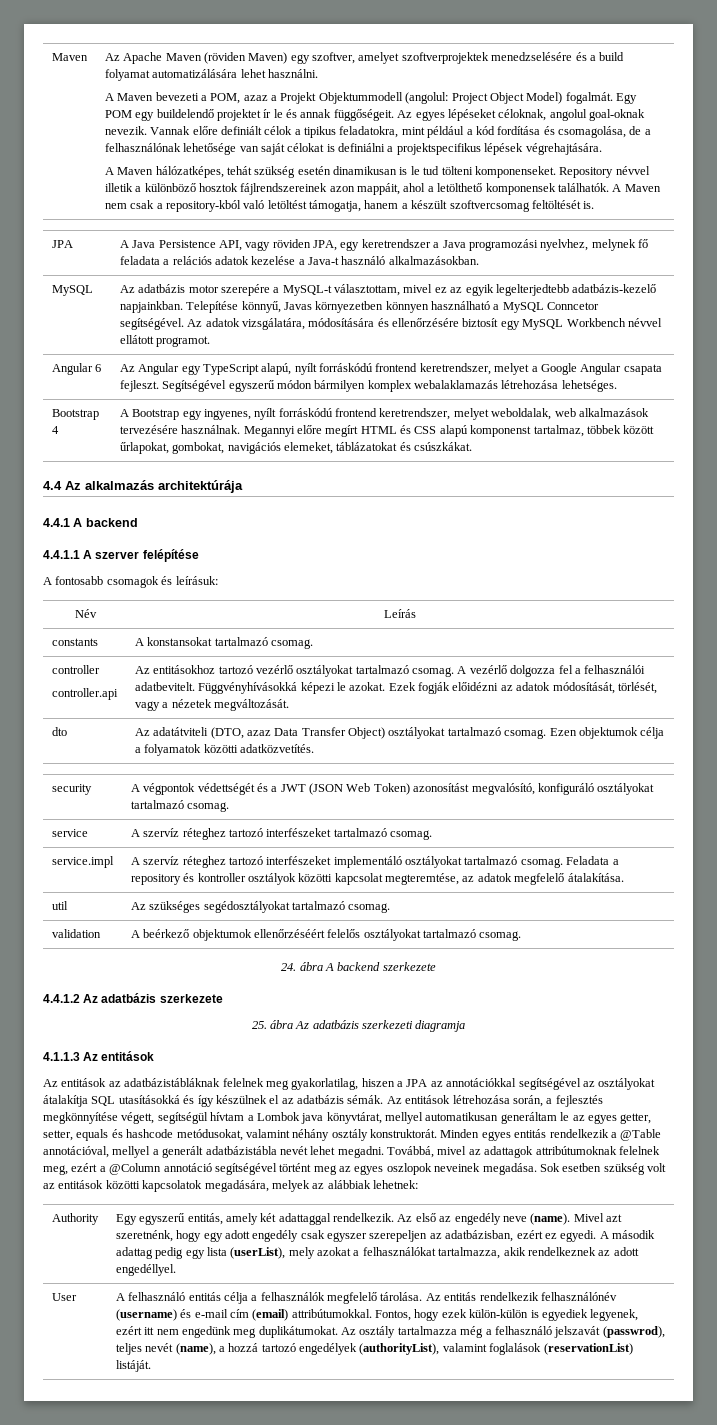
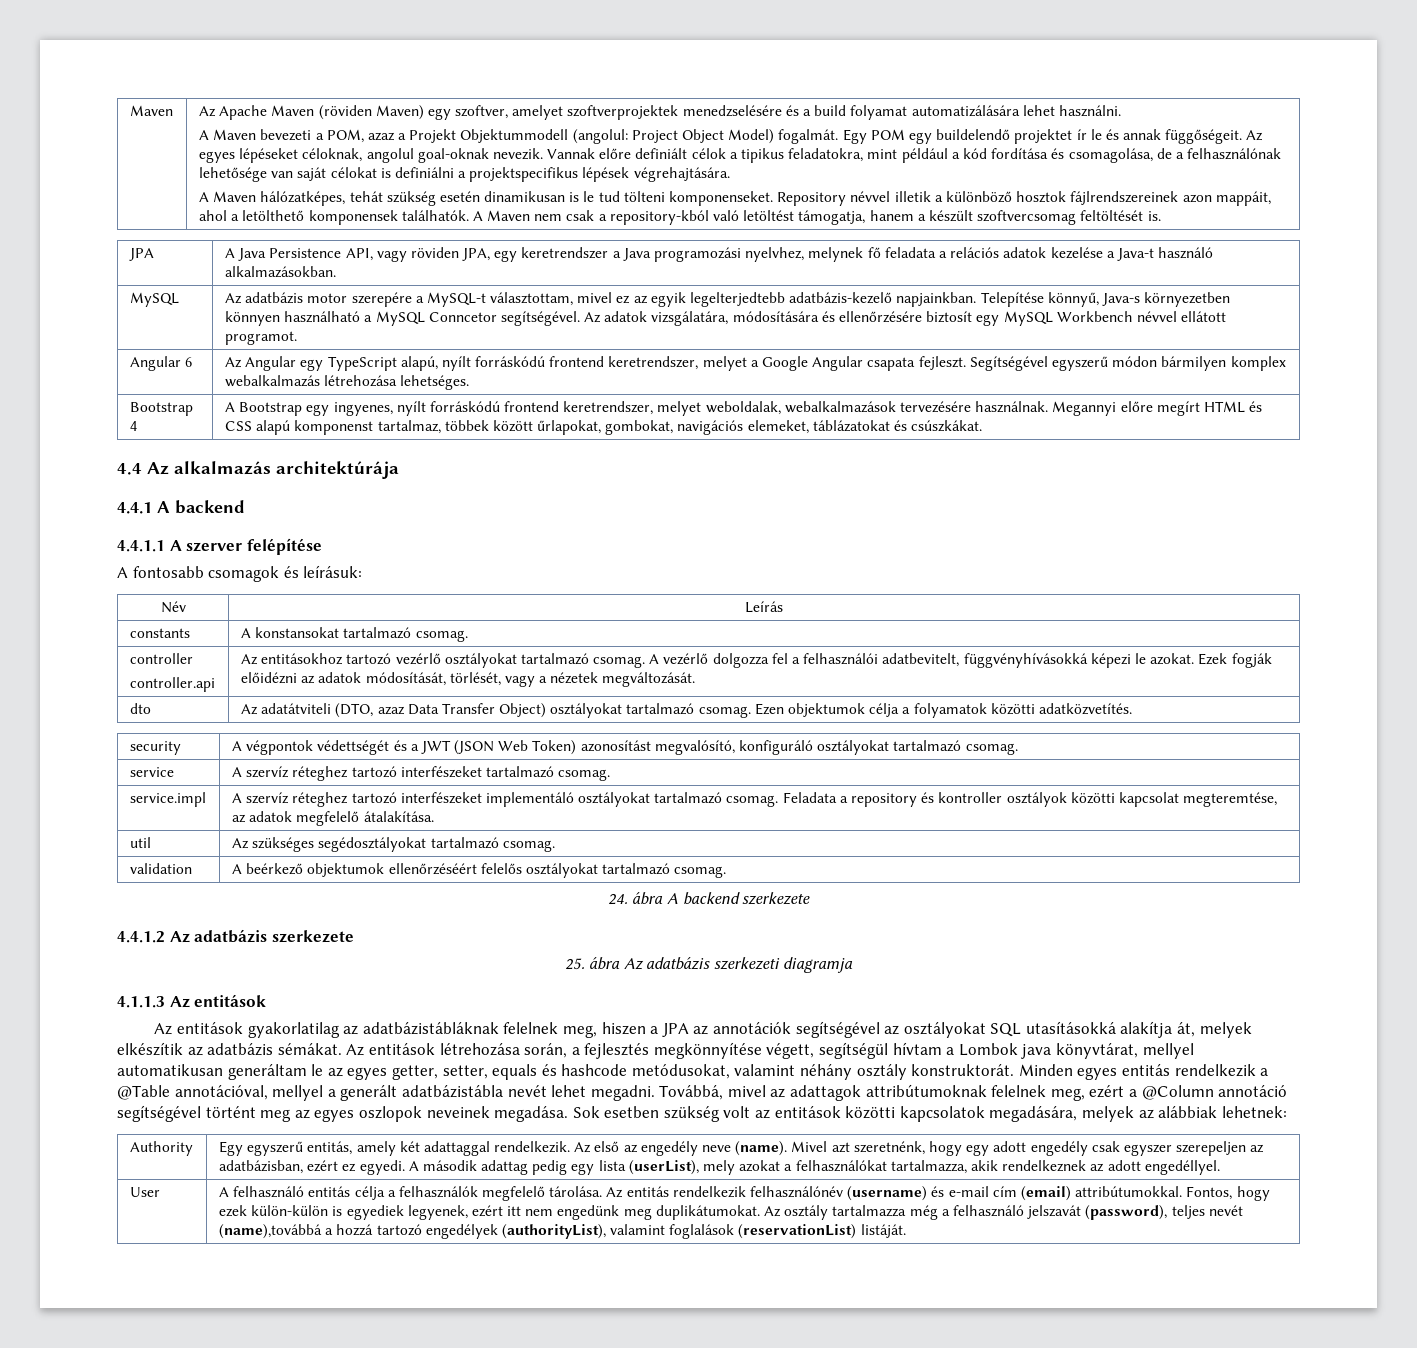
- MySQL | Az adatbázis motor szerepére a MySQL-t választottam, mivel ez az egyik legelterjedtebb adatbázis-kezelő napjainkban. Telepítése könnyű, Javas környezetben könnyen használható a MySQL Conncetor segítségével. Az adatok vizsgálatára, módosítására és ellenőrzésére biztosít egy MySQL Workbench névvel ellátott programot.
+ MySQL | Az adatbázis motor szerepére a MySQL-t választottam, mivel ez az egyik legelterjedtebb adatbázis-kezelő napjainkban. Telepítése könnyű, Java-s környezetben könnyen használható a MySQL Conncetor segítségével. Az adatok vizsgálatára, módosítására és ellenőrzésére biztosít egy MySQL Workbench névvel ellátott programot.
- Angular 6 | Az Angular egy TypeScript alapú, nyílt forráskódú frontend keretrendszer, melyet a Google Angular csapata fejleszt. Segítségével egyszerű módon bármilyen komplex webalaklamazás létrehozása lehetséges.
+ Angular 6 | Az Angular egy TypeScript alapú, nyílt forráskódú frontend keretrendszer, melyet a Google Angular csapata fejleszt. Segítségével egyszerű módon bármilyen komplex webalkalmazás létrehozása lehetséges.
- Bootstrap 4 | A Bootstrap egy ingyenes, nyílt forráskódú frontend keretrendszer, melyet weboldalak, web alkalmazások tervezésére használnak. Megannyi előre megírt HTML és CSS alapú komponenst tartalmaz, többek között űrlapokat, gombokat, navigációs elemeket, táblázatokat és csúszkákat.
+ Bootstrap 4 | A Bootstrap egy ingyenes, nyílt forráskódú frontend keretrendszer, melyet weboldalak, webalkalmazások tervezésére használnak. Megannyi előre megírt HTML és CSS alapú komponenst tartalmaz, többek között űrlapokat, gombokat, navigációs elemeket, táblázatokat és csúszkákat.
  controller
- controller.api | Az entitásokhoz tartozó vezérlő osztályokat tartalmazó csomag. A vezérlő dolgozza fel a felhasználói adatbevitelt. Függvényhívásokká képezi le azokat. Ezek fogják előidézni az adatok módosítását, törlését, vagy a nézetek megváltozását.
+ controller.api | Az entitásokhoz tartozó vezérlő osztályokat tartalmazó csomag. A vezérlő dolgozza fel a felhasználói adatbevitelt, függvényhívásokká képezi le azokat. Ezek fogják előidézni az adatok módosítását, törlését, vagy a nézetek megváltozását.
- Az entitások az adatbázistábláknak felelnek meg gyakorlatilag, hiszen a JPA az annotációkkal segítségével az osztályokat átalakítja SQL utasításokká és így készülnek el az adatbázis sémák.
+ Az entitások gyakorlatilag az adatbázistábláknak felelnek meg, hiszen a JPA az annotációk segítségével az osztályokat SQL utasításokká alakítja át, melyek elkészítik az adatbázis sémákat.
- Az osztály tartalmazza még a felhasználó jelszavát (passwrod), teljes nevét (name), a hozzá tartozó engedélyek (authorityList), valamint foglalások (reservationList) listáját.
+ Az osztály tartalmazza még a felhasználó jelszavát (password), teljes nevét (name),továbbá a hozzá tartozó engedélyek (authorityList), valamint foglalások (reservationList) listáját.

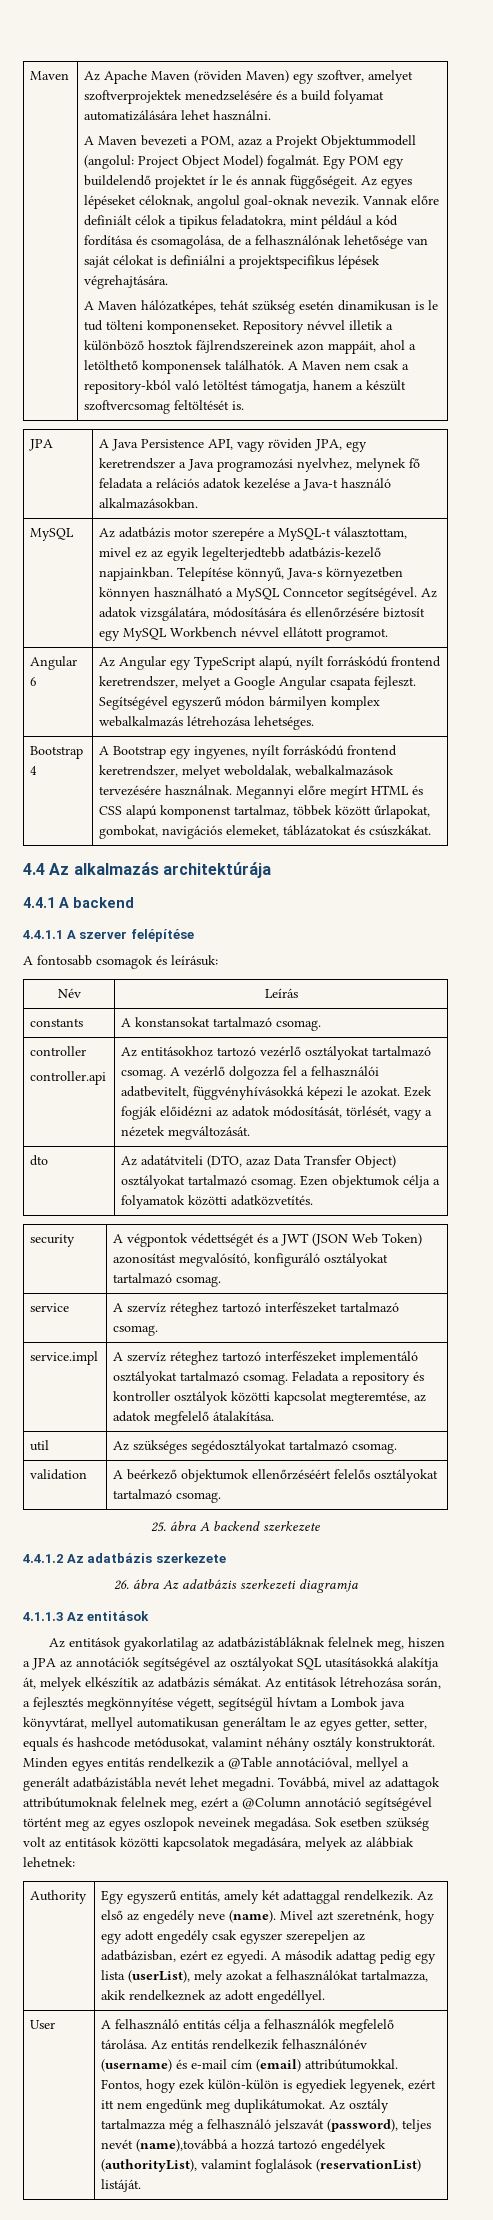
- 24. ábra A backend szerkezete
+ 25. ábra A backend szerkezete
- 25. ábra Az adatbázis szerkezeti diagramja
+ 26. ábra Az adatbázis szerkezeti diagramja

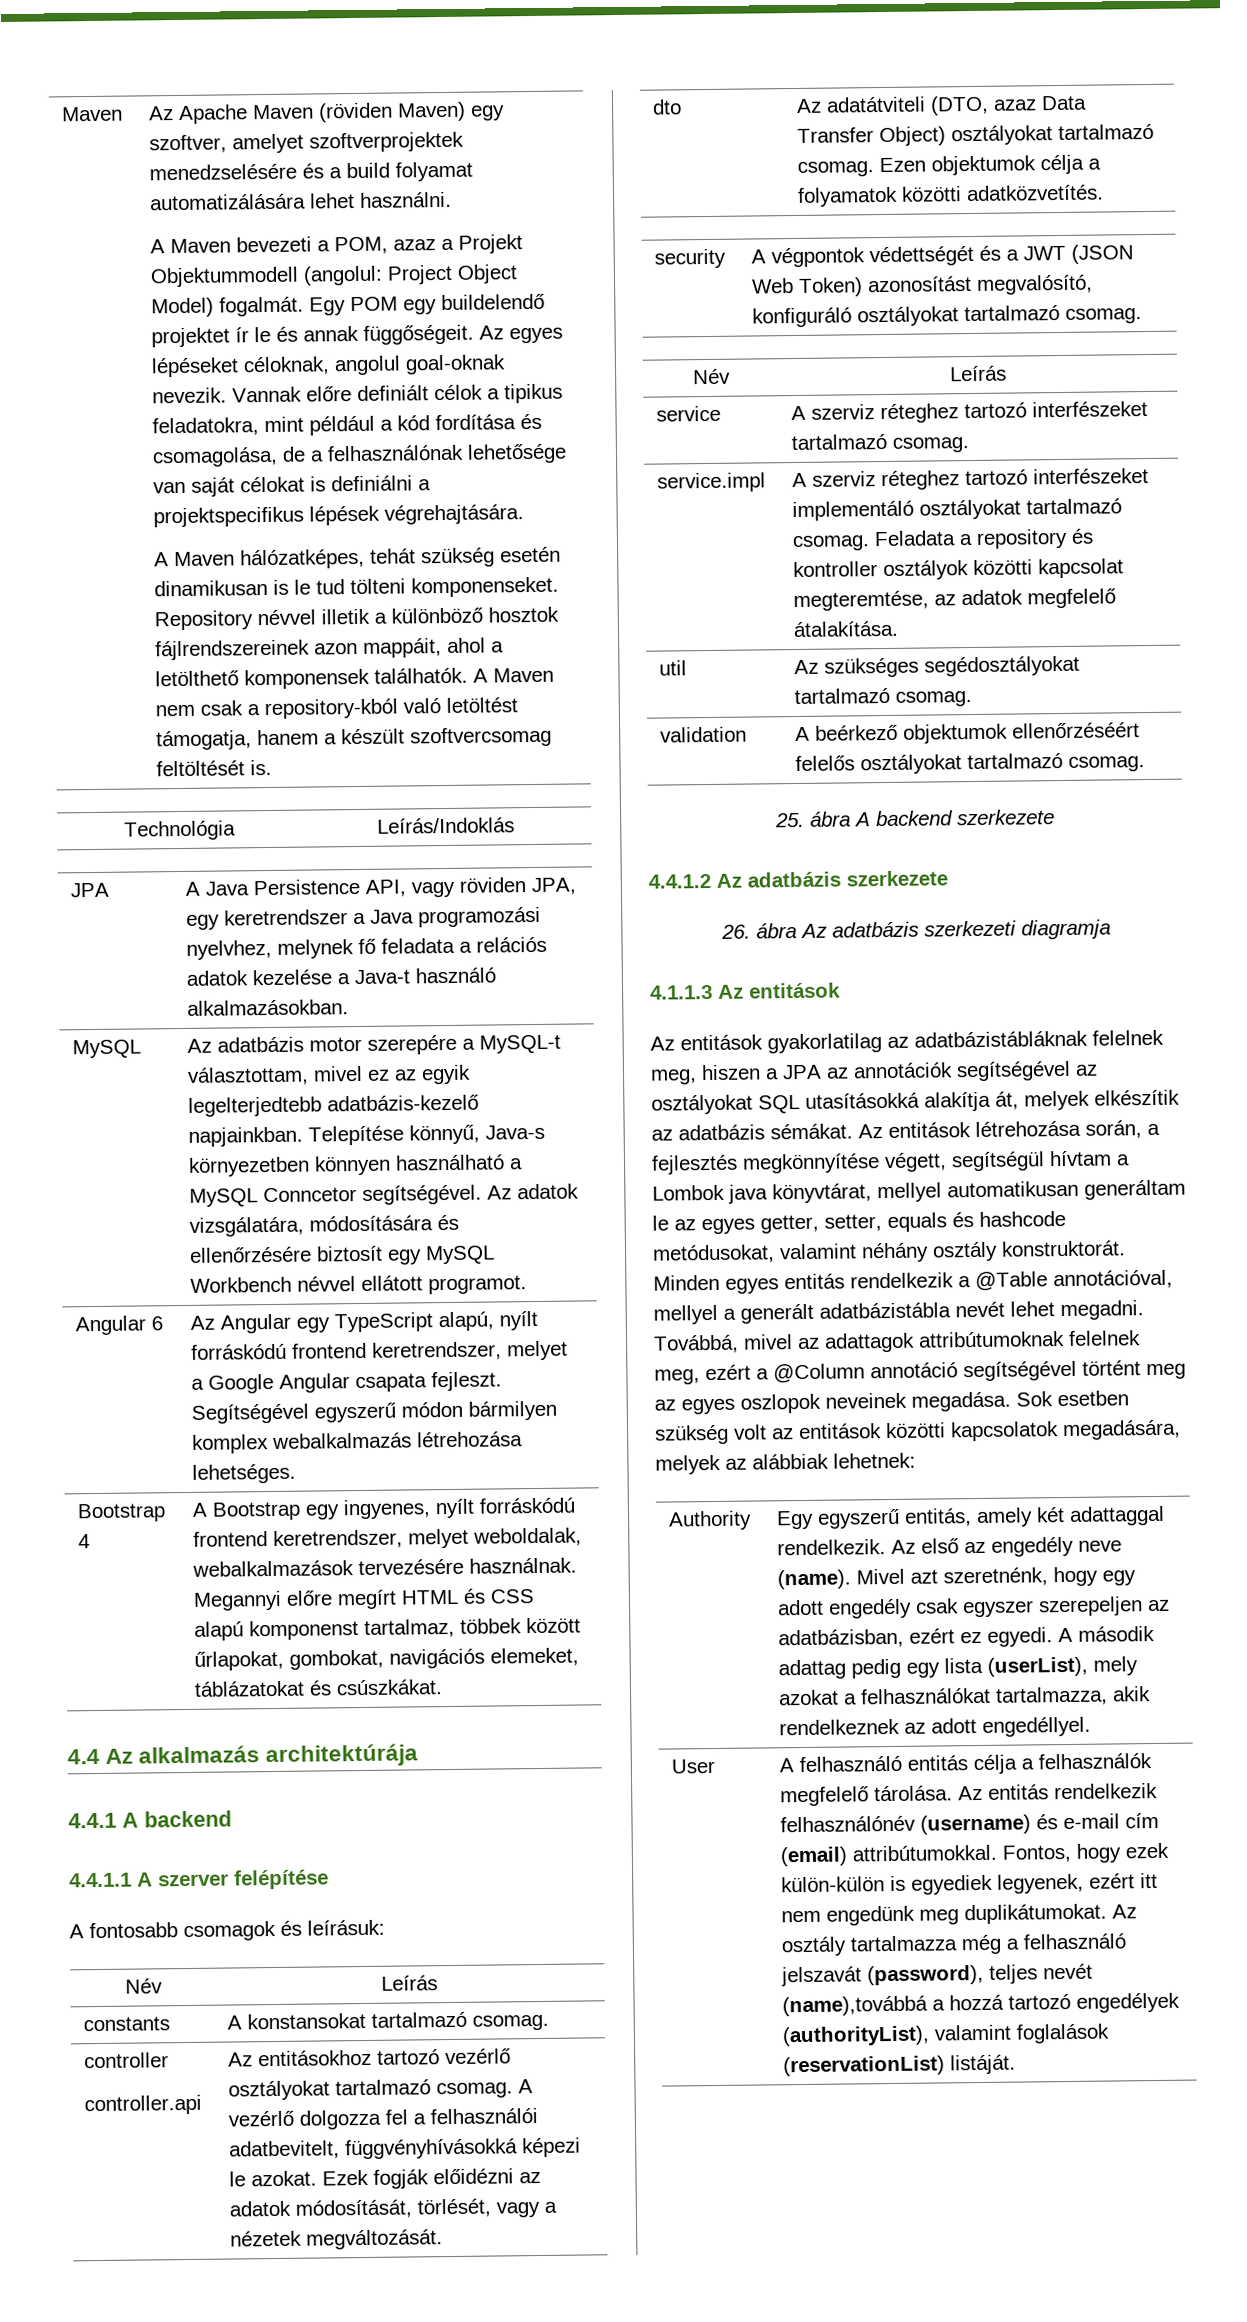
+ Technológia | Leírás/Indoklás
  security | A végpontok védettségét és a JWT (JSON Web Token) azonosítást megvalósító, konfiguráló osztályokat tartalmazó csomag.
+ Név | Leírás
- service | A szervíz réteghez tartozó interfészeket tartalmazó csomag.
+ service | A szerviz réteghez tartozó interfészeket tartalmazó csomag.
- service.impl | A szervíz réteghez tartozó interfészeket implementáló osztályokat tartalmazó csomag. Feladata a repository és kontroller osztályok közötti kapcsolat megteremtése, az adatok megfelelő átalakítása.
+ service.impl | A szerviz réteghez tartozó interfészeket implementáló osztályokat tartalmazó csomag. Feladata a repository és kontroller osztályok közötti kapcsolat megteremtése, az adatok megfelelő átalakítása.

